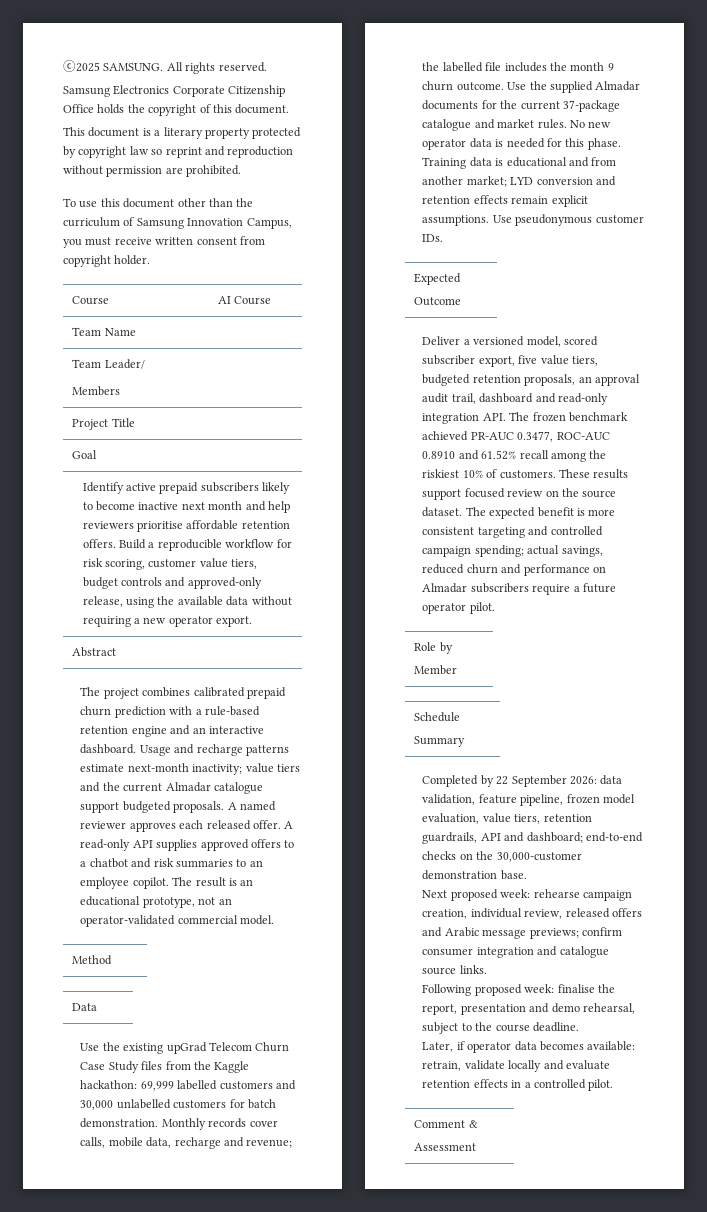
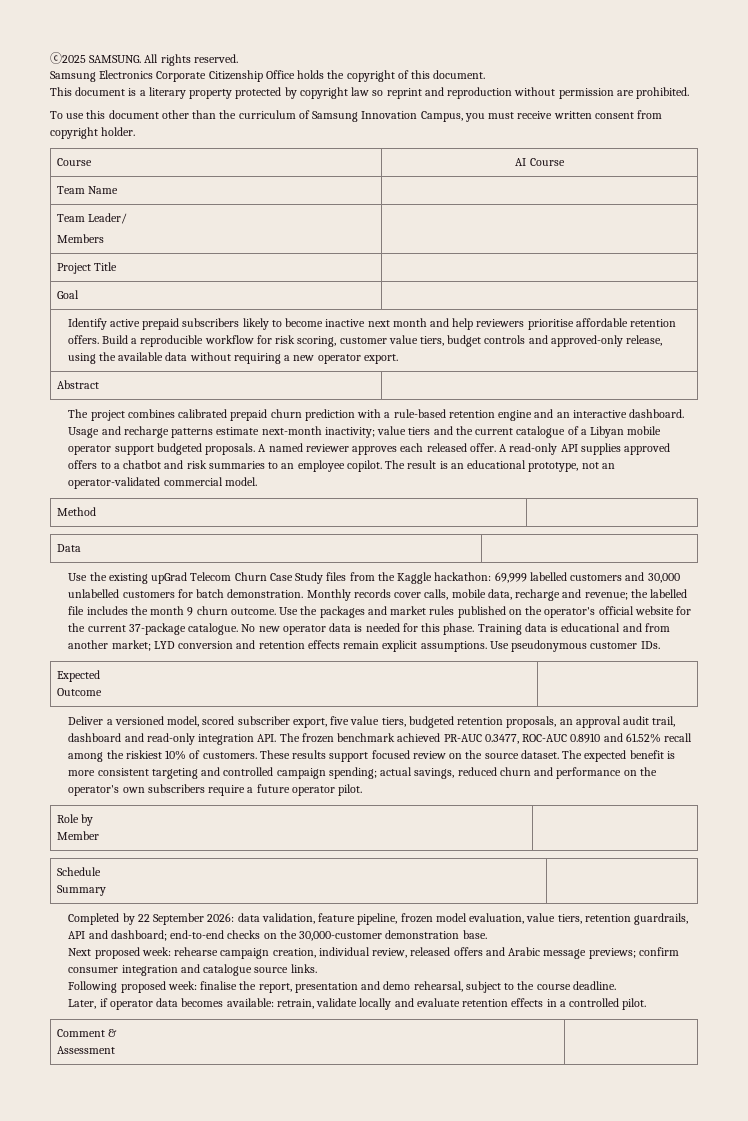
- Usage and recharge patterns estimate next-month inactivity; value tiers and the current Almadar catalogue support budgeted proposals.
+ Usage and recharge patterns estimate next-month inactivity; value tiers and the current catalogue of a Libyan mobile operator support budgeted proposals.
- Use the supplied Almadar documents for the current 37-package catalogue and market rules.
+ Use the packages and market rules published on the operator's official website for the current 37-package catalogue.
- The expected benefit is more consistent targeting and controlled campaign spending; actual savings, reduced churn and performance on Almadar subscribers require a future operator pilot.
+ The expected benefit is more consistent targeting and controlled campaign spending; actual savings, reduced churn and performance on the operator's own subscribers require a future operator pilot.

